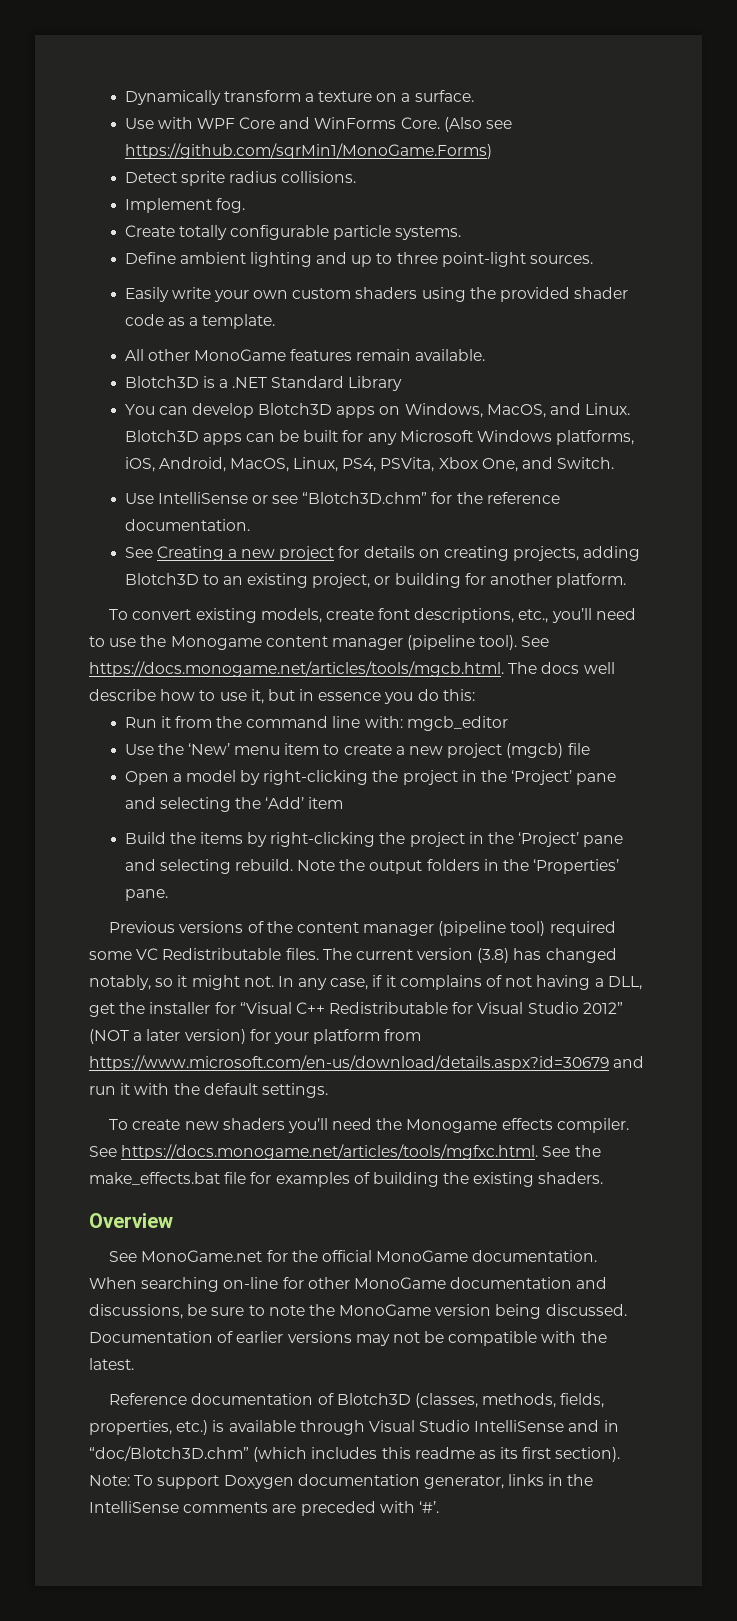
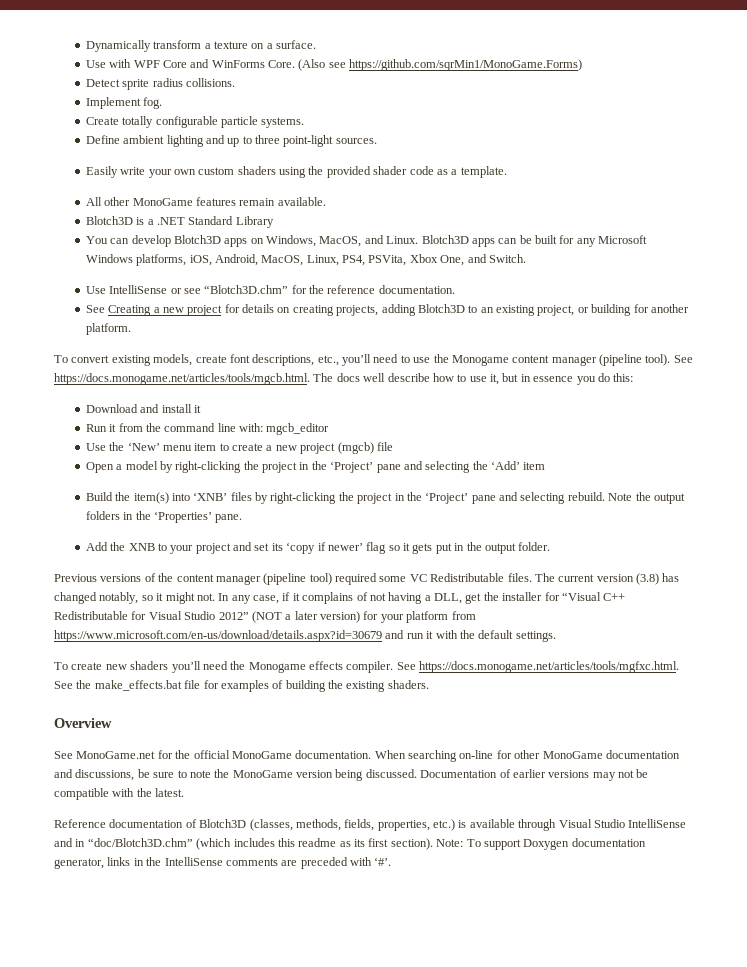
+ Download and install it
- Build the items by right-clicking the project in the ‘Project’ pane and selecting rebuild.
+ Build the item(s) into ‘XNB’ files by right-clicking the project in the ‘Project’ pane and selecting rebuild.
+ Add the XNB to your project and set its ‘copy if newer’ flag so it gets put in the output folder.

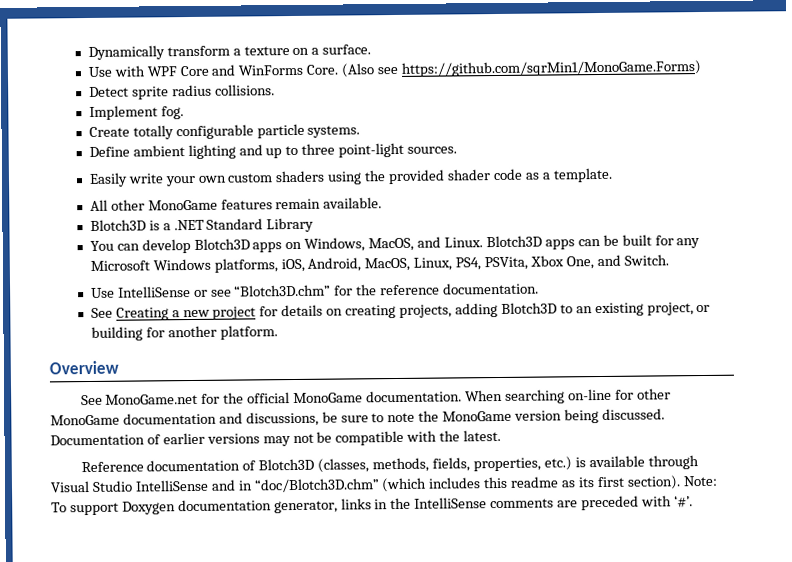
- To convert existing models, create font descriptions, etc., you’ll need to use the Monogame content manager (pipeline tool). See https://docs.monogame.net/articles/tools/mgcb.html. The docs well describe how to use it, but in essence you do this:
- Download and install it
- Run it from the command line with: mgcb_editor
- Use the ‘New’ menu item to create a new project (mgcb) file
- Open a model by right-clicking the project in the ‘Project’ pane and selecting the ‘Add’ item
- Build the item(s) into ‘XNB’ files by right-clicking the project in the ‘Project’ pane and selecting rebuild. Note the output folders in the ‘Properties’ pane.
- Add the XNB to your project and set its ‘copy if newer’ flag so it gets put in the output folder.
- Previous versions of the content manager (pipeline tool) required some VC Redistributable files. The current version (3.8) has changed notably, so it might not. In any case, if it complains of not having a DLL, get the installer for “Visual C++ Redistributable for Visual Studio 2012” (NOT a later version) for your platform from https://www.microsoft.com/en-us/download/details.aspx?id=30679 and run it with the default settings.
- To create new shaders you’ll need the Monogame effects compiler. See https://docs.monogame.net/articles/tools/mgfxc.html. See the make_effects.bat file for examples of building the existing shaders.

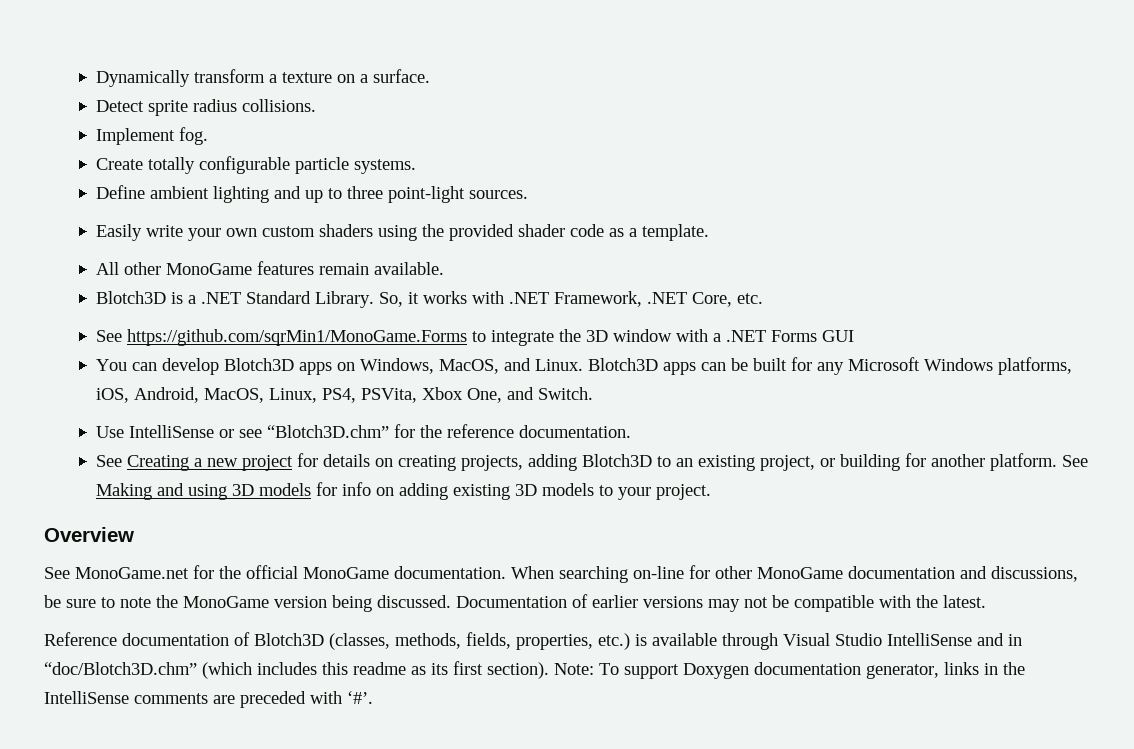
- Use with WPF Core and WinForms Core. (Also see https://github.com/sqrMin1/MonoGame.Forms)
- Blotch3D is a .NET Standard Library
+ Blotch3D is a .NET Standard Library. So, it works with .NET Framework, .NET Core, etc.
+ See https://github.com/sqrMin1/MonoGame.Forms to integrate the 3D window with a .NET Forms GUI
+ See Making and using 3D models for info on adding existing 3D models to your project.

